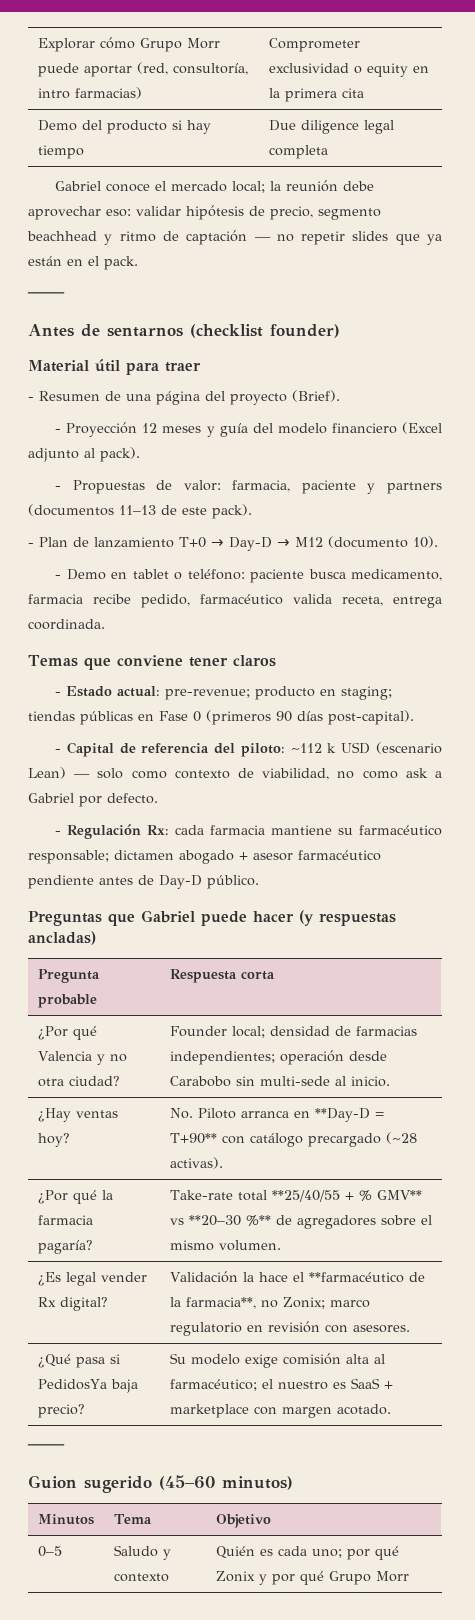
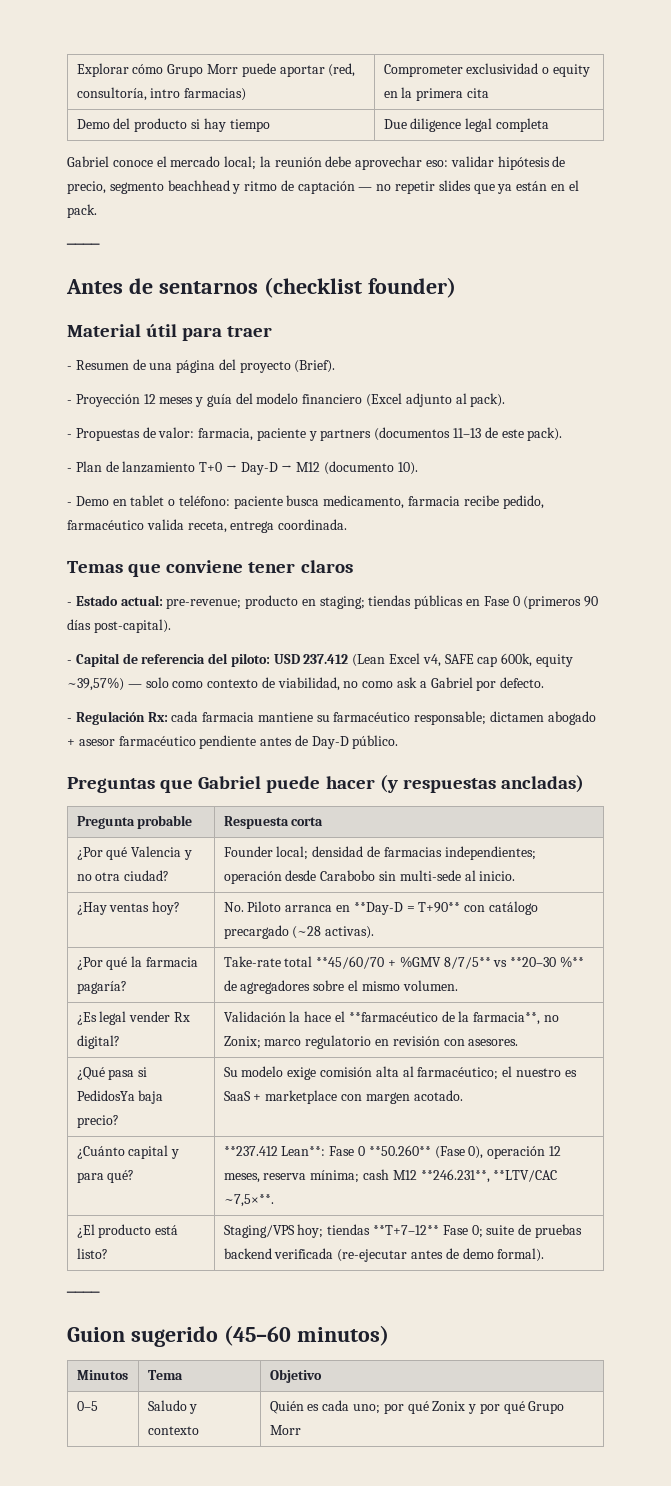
- - Capital de referencia del piloto: ~112 k USD (escenario Lean) — solo como contexto de viabilidad, no como ask a Gabriel por defecto.
+ - Capital de referencia del piloto: USD 237.412 (Lean Excel v4, SAFE cap 600k, equity ~39,57%) — solo como contexto de viabilidad, no como ask a Gabriel por defecto.
- ¿Por qué la farmacia pagaría? | Take-rate total **25/40/55 + % GMV** vs **20–30 %** de agregadores sobre el mismo volumen.
+ ¿Por qué la farmacia pagaría? | Take-rate total **45/60/70 + %GMV 8/7/5** vs **20–30 %** de agregadores sobre el mismo volumen.
+ ¿Cuánto capital y para qué? | **237.412 Lean**: Fase 0 **50.260** (Fase 0), operación 12 meses, reserva mínima; cash M12 **246.231**, **LTV/CAC ~7,5×**.
+ ¿El producto está listo? | Staging/VPS hoy; tiendas **T+7–12** Fase 0; suite de pruebas backend verificada (re-ejecutar antes de demo formal).

